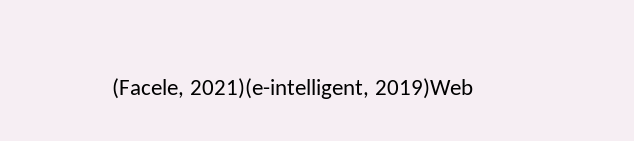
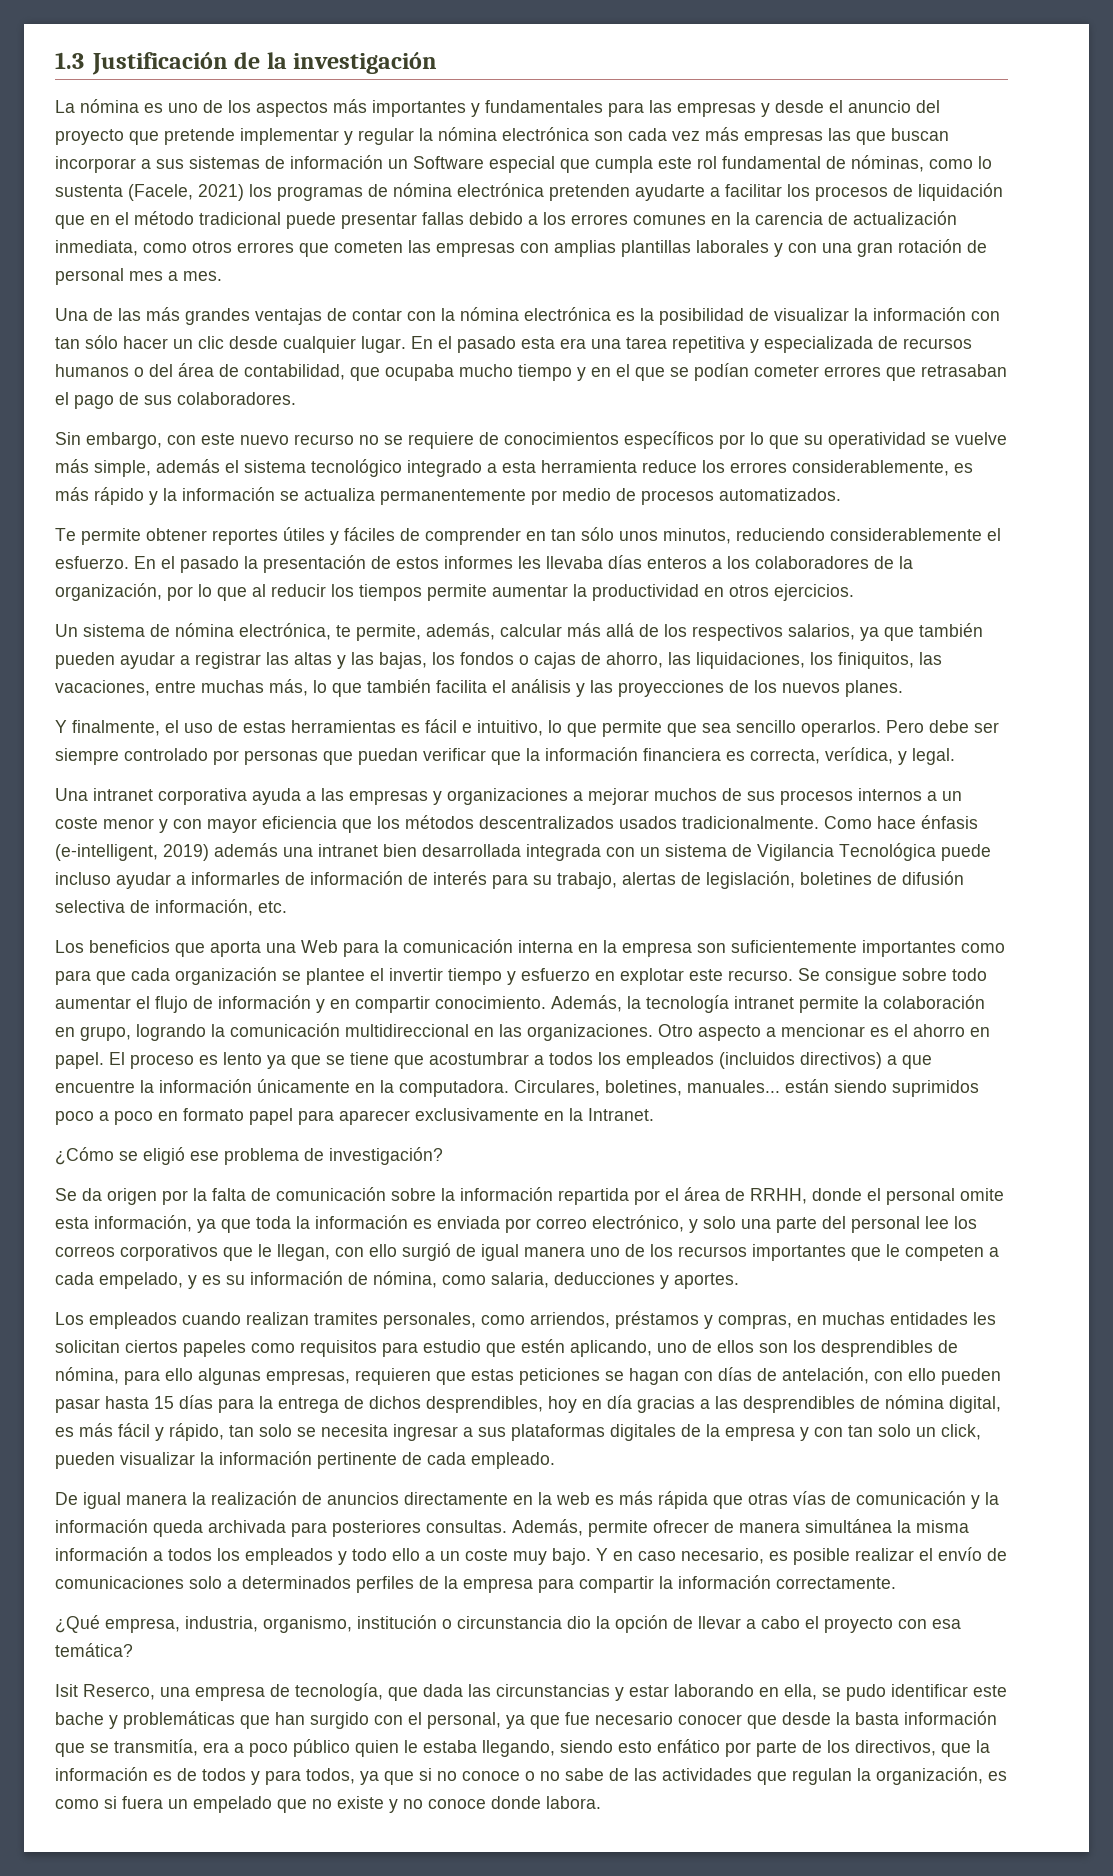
- (Facele, 2021)(e-intelligent, 2019)Web
+ 1.3 Justificación de la investigación
+ La nómina es uno de los aspectos más importantes y fundamentales para las empresas y desde el anuncio del proyecto que pretende implementar y regular la nómina electrónica son cada vez más empresas las que buscan incorporar a sus sistemas de información un Software especial que cumpla este rol fundamental de nóminas, como lo sustenta (Facele, 2021) los programas de nómina electrónica pretenden ayudarte a facilitar los procesos de liquidación que en el método tradicional puede presentar fallas debido a los errores comunes en la carencia de actualización inmediata, como otros errores que cometen las empresas con amplias plantillas laborales y con una gran rotación de personal mes a mes.
+ Una de las más grandes ventajas de contar con la nómina electrónica es la posibilidad de visualizar la información con tan sólo hacer un clic desde cualquier lugar. En el pasado esta era una tarea repetitiva y especializada de recursos humanos o del área de contabilidad, que ocupaba mucho tiempo y en el que se podían cometer errores que retrasaban el pago de sus colaboradores.
+ Sin embargo, con este nuevo recurso no se requiere de conocimientos específicos por lo que su operatividad se vuelve más simple, además el sistema tecnológico integrado a esta herramienta reduce los errores considerablemente, es más rápido y la información se actualiza permanentemente por medio de procesos automatizados.
+ Te permite obtener reportes útiles y fáciles de comprender en tan sólo unos minutos, reduciendo considerablemente el esfuerzo. En el pasado la presentación de estos informes les llevaba días enteros a los colaboradores de la organización, por lo que al reducir los tiempos permite aumentar la productividad en otros ejercicios.
+ Un sistema de nómina electrónica, te permite, además, calcular más allá de los respectivos salarios, ya que también pueden ayudar a registrar las altas y las bajas, los fondos o cajas de ahorro, las liquidaciones, los finiquitos, las vacaciones, entre muchas más, lo que también facilita el análisis y las proyecciones de los nuevos planes.
+ Y finalmente, el uso de estas herramientas es fácil e intuitivo, lo que permite que sea sencillo operarlos. Pero debe ser siempre controlado por personas que puedan verificar que la información financiera es correcta, verídica, y legal.
+ Una intranet corporativa ayuda a las empresas y organizaciones a mejorar muchos de sus procesos internos a un coste menor y con mayor eficiencia que los métodos descentralizados usados tradicionalmente. Como hace énfasis (e-intelligent, 2019) además una intranet bien desarrollada integrada con un sistema de Vigilancia Tecnológica puede incluso ayudar a informarles de información de interés para su trabajo, alertas de legislación, boletines de difusión selectiva de información, etc.
+ Los beneficios que aporta una Web para la comunicación interna en la empresa son suficientemente importantes como para que cada organización se plantee el invertir tiempo y esfuerzo en explotar este recurso. Se consigue sobre todo aumentar el flujo de información y en compartir conocimiento. Además, la tecnología intranet permite la colaboración en grupo, logrando la comunicación multidireccional en las organizaciones. Otro aspecto a mencionar es el ahorro en papel. El proceso es lento ya que se tiene que acostumbrar a todos los empleados (incluidos directivos) a que encuentre la información únicamente en la computadora. Circulares, boletines, manuales... están siendo suprimidos poco a poco en formato papel para aparecer exclusivamente en la Intranet.
+ ¿Cómo se eligió ese problema de investigación?
+ Se da origen por la falta de comunicación sobre la información repartida por el área de RRHH, donde el personal omite esta información, ya que toda la información es enviada por correo electrónico, y solo una parte del personal lee los correos corporativos que le llegan, con ello surgió de igual manera uno de los recursos importantes que le competen a cada empelado, y es su información de nómina, como salaria, deducciones y aportes.
+ Los empleados cuando realizan tramites personales, como arriendos, préstamos y compras, en muchas entidades les solicitan ciertos papeles como requisitos para estudio que estén aplicando, uno de ellos son los desprendibles de nómina, para ello algunas empresas, requieren que estas peticiones se hagan con días de antelación, con ello pueden pasar hasta 15 días para la entrega de dichos desprendibles, hoy en día gracias a las desprendibles de nómina digital, es más fácil y rápido, tan solo se necesita ingresar a sus plataformas digitales de la empresa y con tan solo un click, pueden visualizar la información pertinente de cada empleado.
+ De igual manera la realización de anuncios directamente en la web es más rápida que otras vías de comunicación y la información queda archivada para posteriores consultas. Además, permite ofrecer de manera simultánea la misma información a todos los empleados y todo ello a un coste muy bajo. Y en caso necesario, es posible realizar el envío de comunicaciones solo a determinados perfiles de la empresa para compartir la información correctamente.
+ ¿Qué empresa, industria, organismo, institución o circunstancia dio la opción de llevar a cabo el proyecto con esa temática?
+ Isit Reserco, una empresa de tecnología, que dada las circunstancias y estar laborando en ella, se pudo identificar este bache y problemáticas que han surgido con el personal, ya que fue necesario conocer que desde la basta información que se transmitía, era a poco público quien le estaba llegando, siendo esto enfático por parte de los directivos, que la información es de todos y para todos, ya que si no conoce o no sabe de las actividades que regulan la organización, es como si fuera un empelado que no existe y no conoce donde labora.

